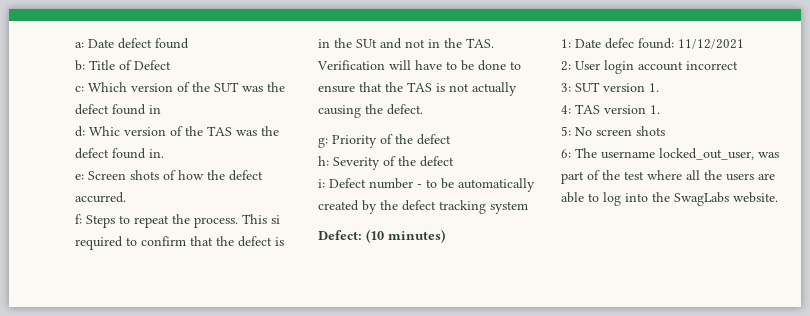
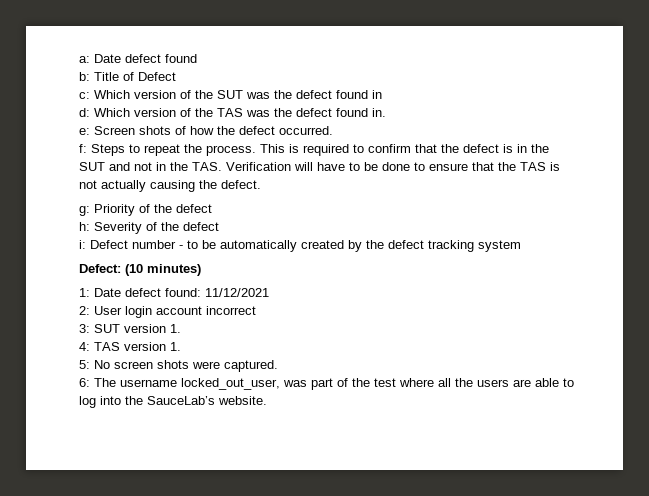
- d: Whic version of the TAS was the defect found in.
+ d: Which version of the TAS was the defect found in.
- e: Screen shots of how the defect accurred.
+ e: Screen shots of how the defect occurred.
- This si required to confirm that the defect is in the SUt and not in the TAS. Verification will have to be done to ensure that the TAS is not actually causing the defect.
+ This is required to confirm that the defect is in the SUT and not in the TAS. Verification will have to be done to ensure that the TAS is not actually causing the defect.
- 1: Date defec found: 11/12/2021
+ 1: Date defect found: 11/12/2021
- 5: No screen shots
+ 5: No screen shots were captured.
- 6: The username locked_out_user, was part of the test where all the users are able to log into the SwagLabs website.
+ 6: The username locked_out_user, was part of the test where all the users are able to log into the SauceLab’s website.

